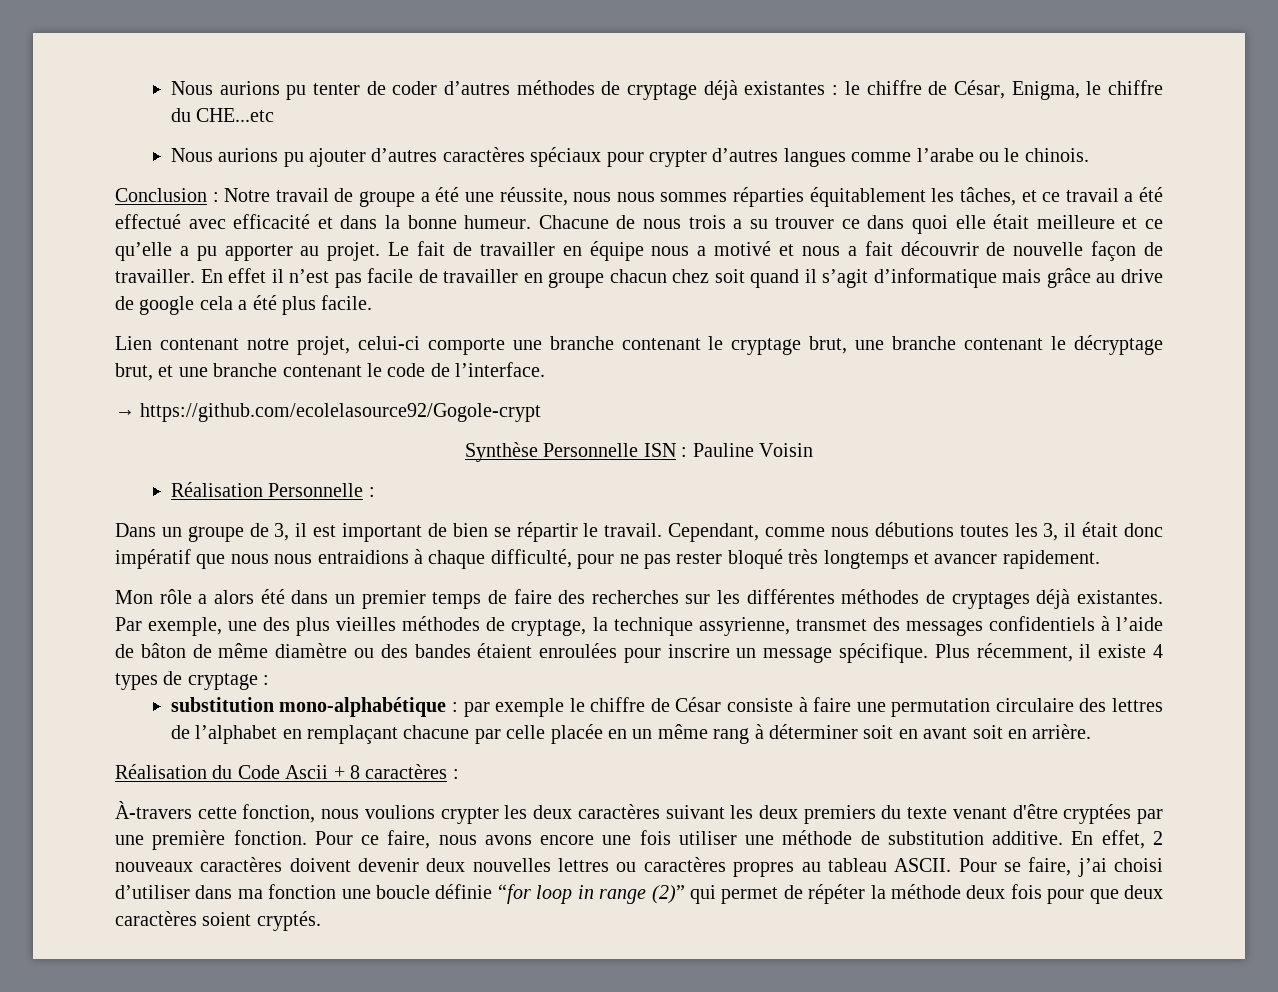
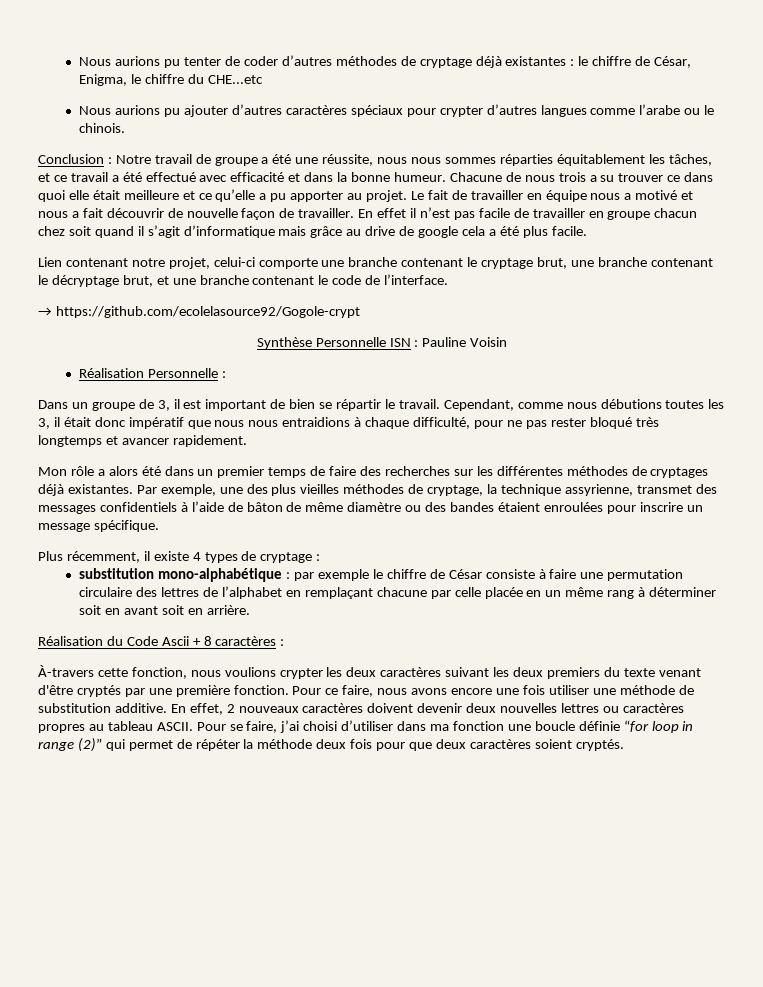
- Par exemple, une des plus vieilles méthodes de cryptage, la technique assyrienne, transmet des messages confidentiels à l’aide de bâton de même diamètre ou des bandes étaient enroulées pour inscrire un message spécifique. Plus récemment, il existe 4 types de cryptage :
+ Par exemple, une des plus vieilles méthodes de cryptage, la technique assyrienne, transmet des messages confidentiels à l’aide de bâton de même diamètre ou des bandes étaient enroulées pour inscrire un message spécifique.
+ Plus récemment, il existe 4 types de cryptage :
- À-travers cette fonction, nous voulions crypter les deux caractères suivant les deux premiers du texte venant d'être cryptées par une première fonction.
+ À-travers cette fonction, nous voulions crypter les deux caractères suivant les deux premiers du texte venant d'être cryptés par une première fonction.

